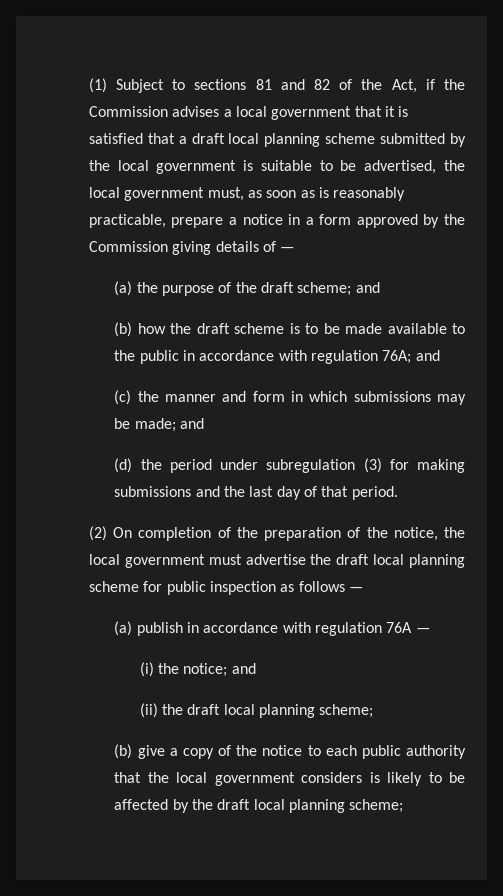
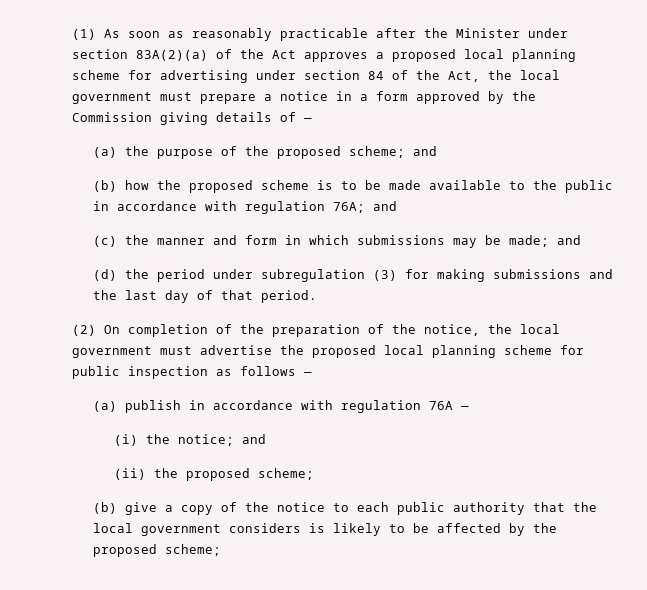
- (1) Subject to sections 81 and 82 of the Act, if the Commission advises a local government that it is satisfied that a draft local planning scheme submitted by the local government is suitable to be advertised, the local government must, as soon as is reasonably practicable, prepare a notice in a form approved by the Commission giving details of —
+ (1) As soon as reasonably practicable after the Minister under section 83A(2)(a) of the Act approves a proposed local planning scheme for advertising under section 84 of the Act, the local government must prepare a notice in a form approved by the Commission giving details of —
- (a) the purpose of the draft scheme; and
+ (a) the purpose of the proposed scheme; and
- (b) how the draft scheme is to be made available to the public in accordance with regulation 76A; and
+ (b) how the proposed scheme is to be made available to the public in accordance with regulation 76A; and
- (2) On completion of the preparation of the notice, the local government must advertise the draft local planning scheme for public inspection as follows —
+ (2) On completion of the preparation of the notice, the local government must advertise the proposed local planning scheme for public inspection as follows —
- (ii) the draft local planning scheme;
+ (ii) the proposed scheme;
- (b) give a copy of the notice to each public authority that the local government considers is likely to be affected by the draft local planning scheme;
+ (b) give a copy of the notice to each public authority that the local government considers is likely to be affected by the proposed scheme;

